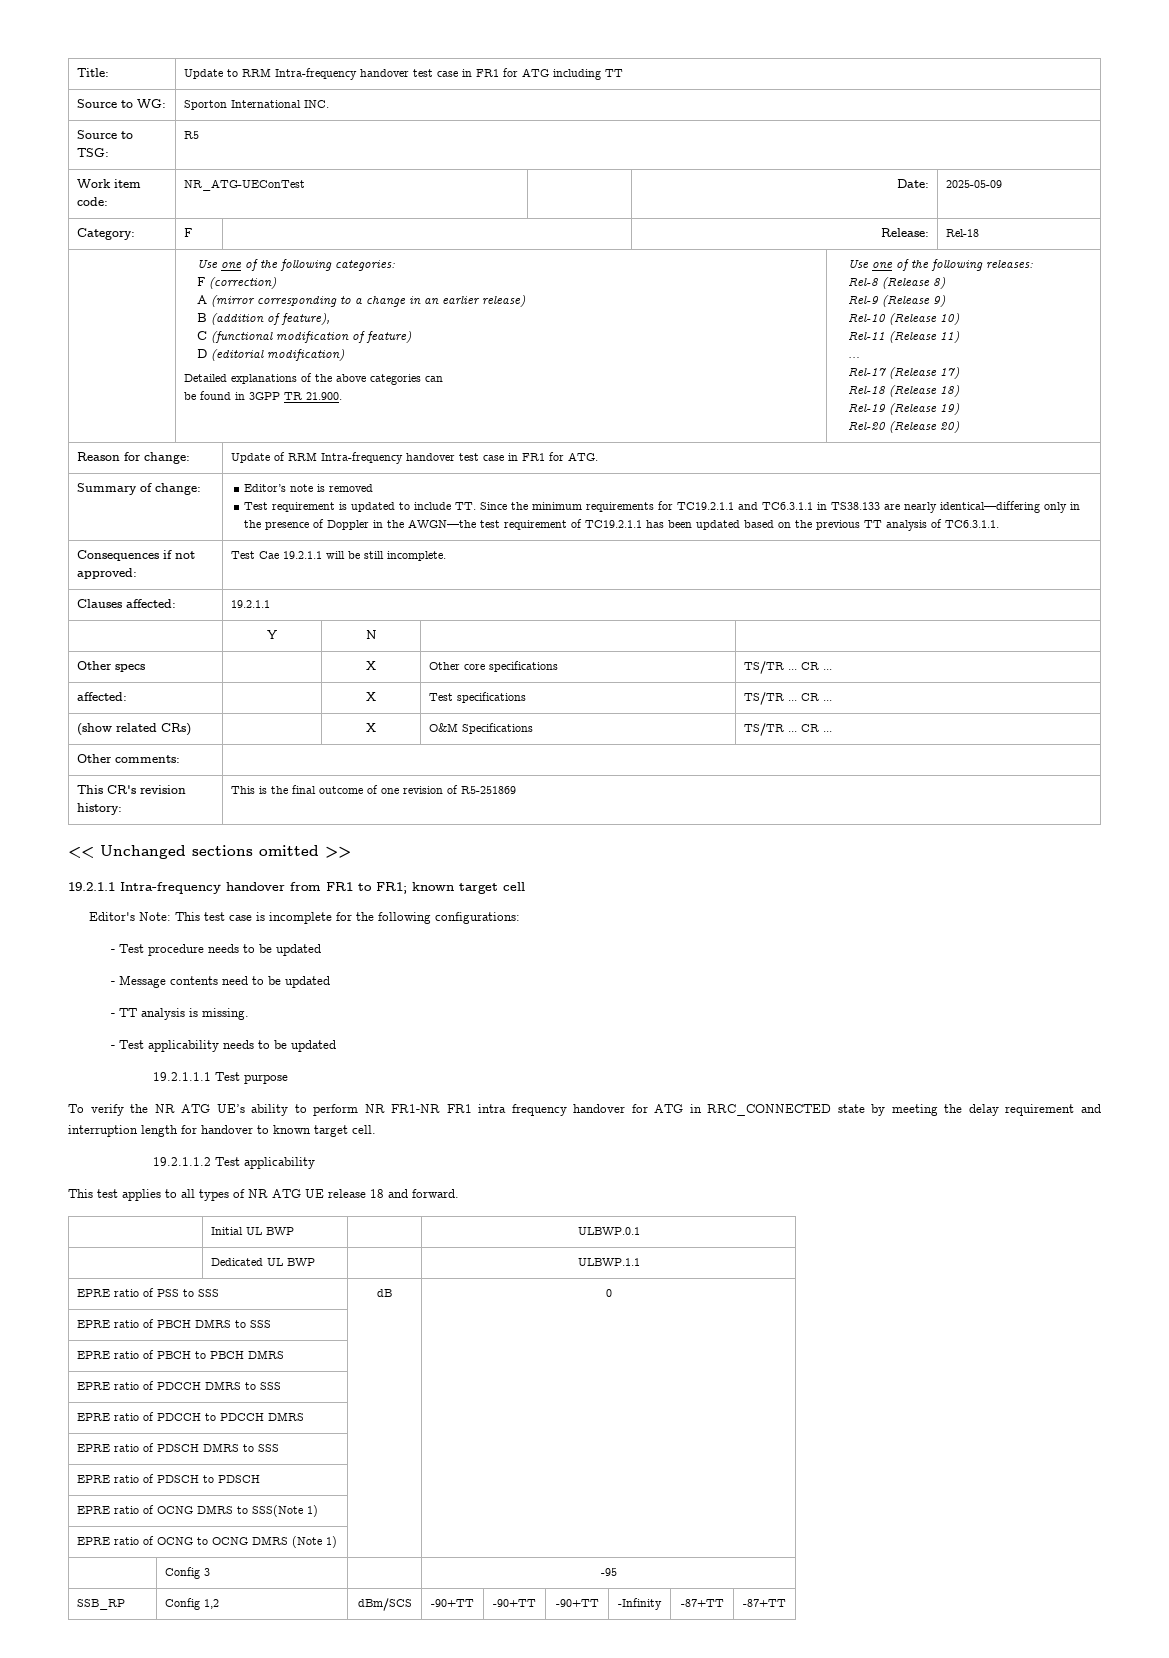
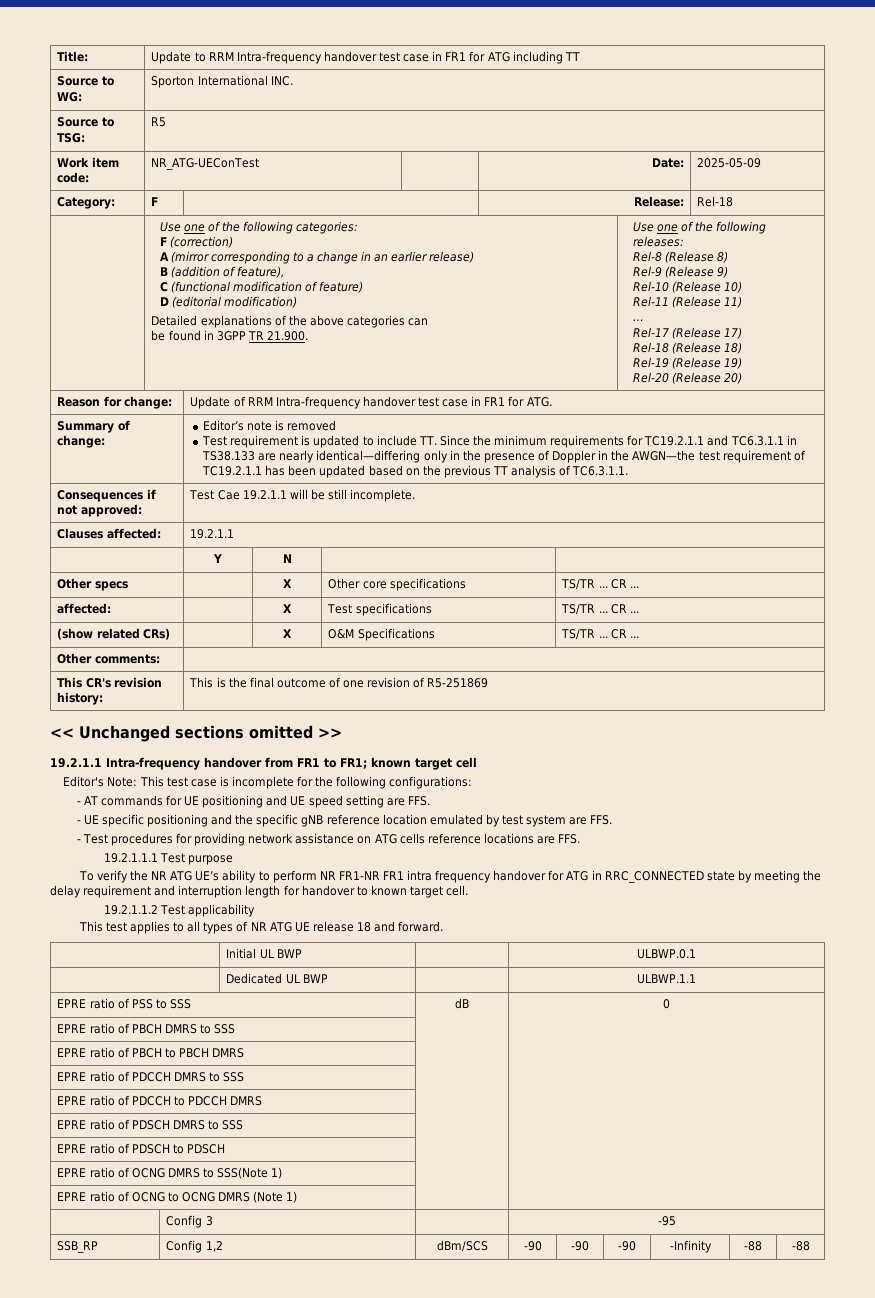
- - Test procedure needs to be updated
- - Message contents need to be updated
- - TT analysis is missing.
- - Test applicability needs to be updated
+ - AT commands for UE positioning and UE speed setting are FFS.
+ - UE specific positioning and the specific gNB reference location emulated by test system are FFS.
+ - Test procedures for providing network assistance on ATG cells reference locations are FFS.
- SSB_RP | Config 1,2 | dBm/SCS | -90+TT | -90+TT | -90+TT | -Infinity | -87+TT | -87+TT
+ SSB_RP | Config 1,2 | dBm/SCS | -90 | -90 | -90 | -Infinity | -88 | -88

